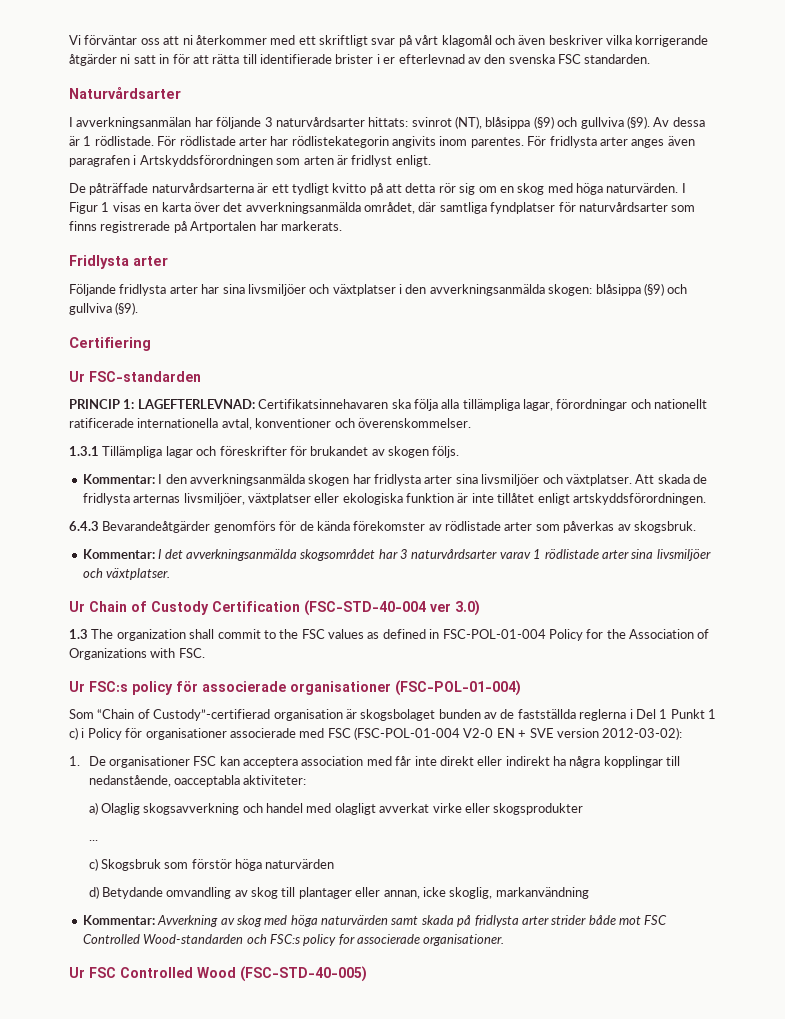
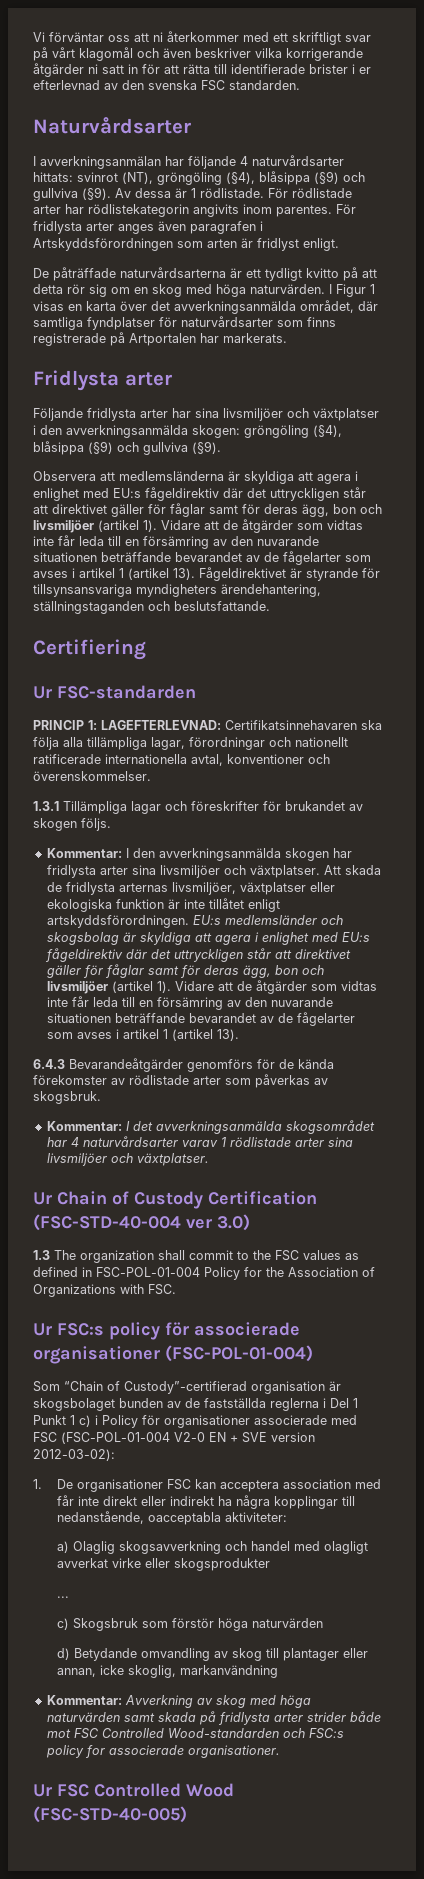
- I avverkningsanmälan har följande 3 naturvårdsarter hittats: svinrot (NT), blåsippa (§9) och gullviva (§9).
+ I avverkningsanmälan har följande 4 naturvårdsarter hittats: svinrot (NT), gröngöling (§4), blåsippa (§9) och gullviva (§9).
- Följande fridlysta arter har sina livsmiljöer och växtplatser i den avverkningsanmälda skogen: blåsippa (§9) och gullviva (§9).
+ Följande fridlysta arter har sina livsmiljöer och växtplatser i den avverkningsanmälda skogen: gröngöling (§4), blåsippa (§9) och gullviva (§9).
+ Observera att medlemsländerna är skyldiga att agera i enlighet med EU:s fågeldirektiv där det uttryckligen står att direktivet gäller för fåglar samt för deras ägg, bon och livsmiljöer (artikel 1). Vidare att de åtgärder som vidtas inte får leda till en försämring av den nuvarande situationen beträffande bevarandet av de fågelarter som avses i artikel 1 (artikel 13). Fågeldirektivet är styrande för tillsynsansvariga myndigheters ärendehantering, ställningstaganden och beslutsfattande.
+ EU:s medlemsländer och skogsbolag är skyldiga att agera i enlighet med EU:s fågeldirektiv där det uttryckligen står att direktivet gäller för fåglar samt för deras ägg, bon och livsmiljöer (artikel 1). Vidare att de åtgärder som vidtas inte får leda till en försämring av den nuvarande situationen beträffande bevarandet av de fågelarter som avses i artikel 1 (artikel 13).
- Kommentar: I det avverkningsanmälda skogsområdet har 3 naturvårdsarter varav 1 rödlistade arter sina livsmiljöer och växtplatser.
+ Kommentar: I det avverkningsanmälda skogsområdet har 4 naturvårdsarter varav 1 rödlistade arter sina livsmiljöer och växtplatser.

